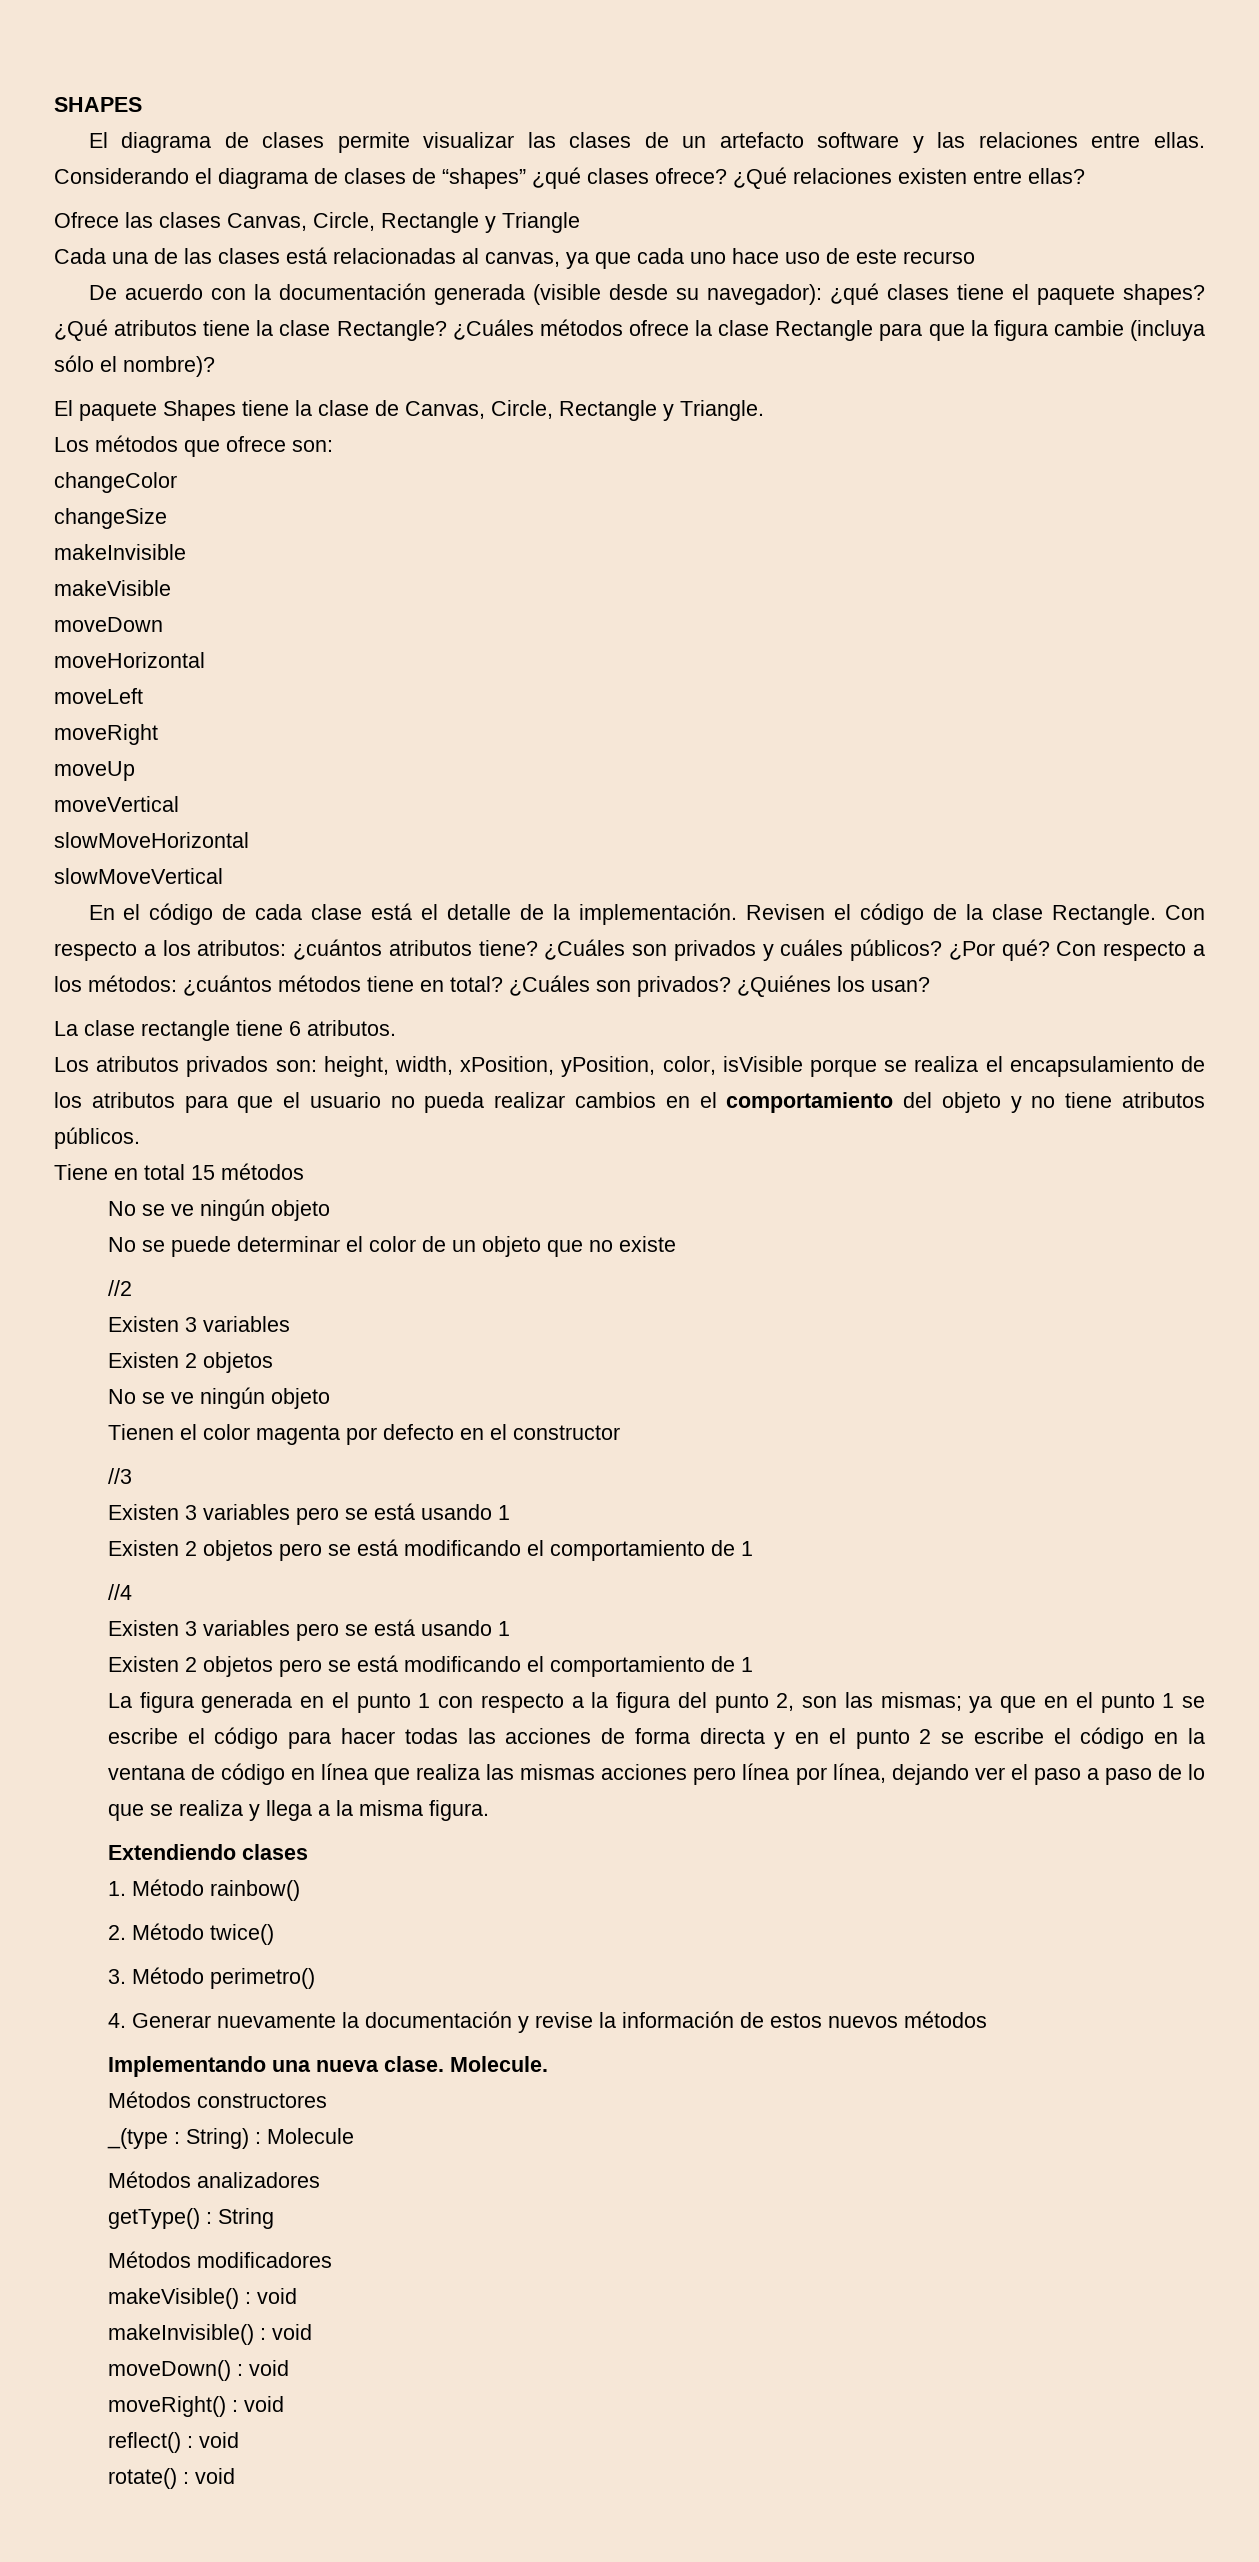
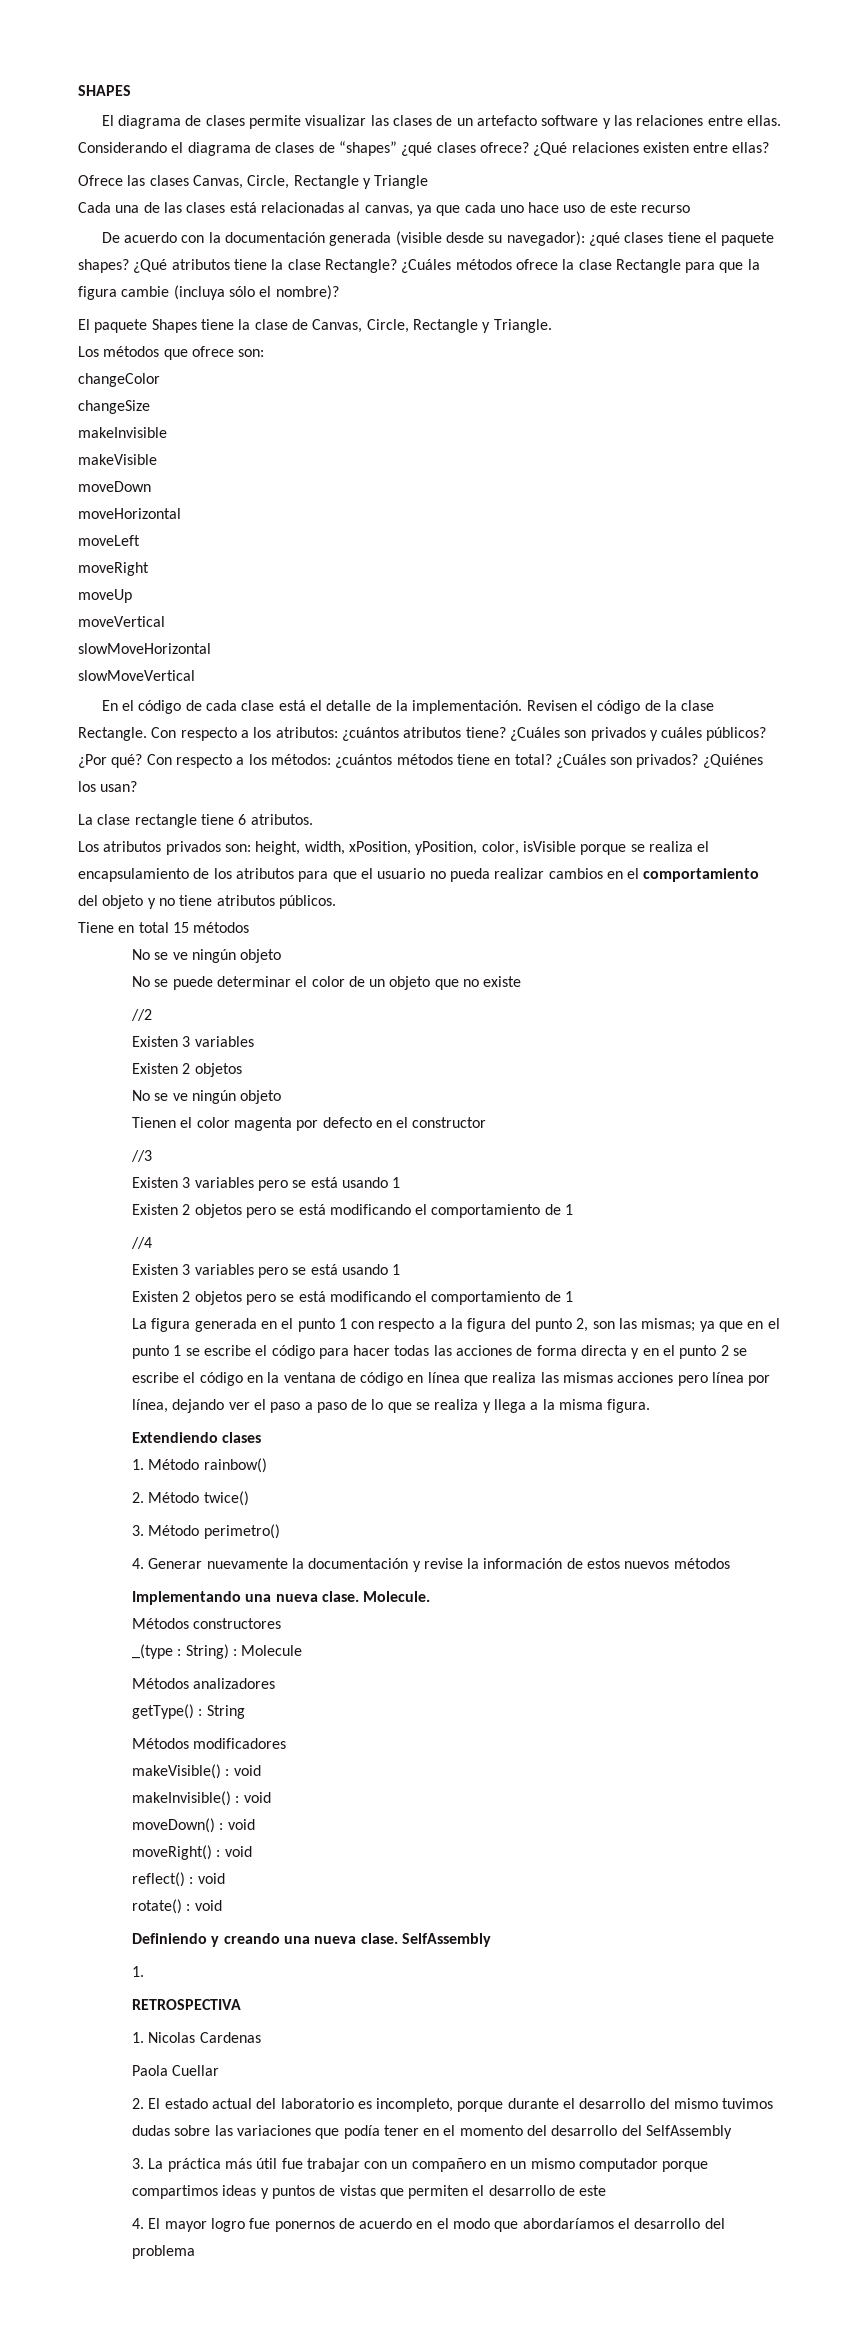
+ Definiendo y creando una nueva clase. SelfAssembly
+ 1.
+ RETROSPECTIVA
+ 1. Nicolas Cardenas
+ Paola Cuellar
+ 2. El estado actual del laboratorio es incompleto, porque durante el desarrollo del mismo tuvimos dudas sobre las variaciones que podía tener en el momento del desarrollo del SelfAssembly
+ 3. La práctica más útil fue trabajar con un compañero en un mismo computador porque compartimos ideas y puntos de vistas que permiten el desarrollo de este
+ 4. El mayor logro fue ponernos de acuerdo en el modo que abordaríamos el desarrollo del problema

